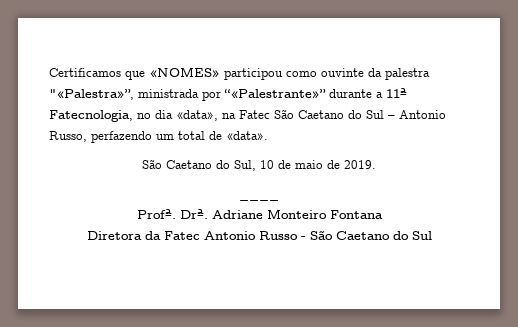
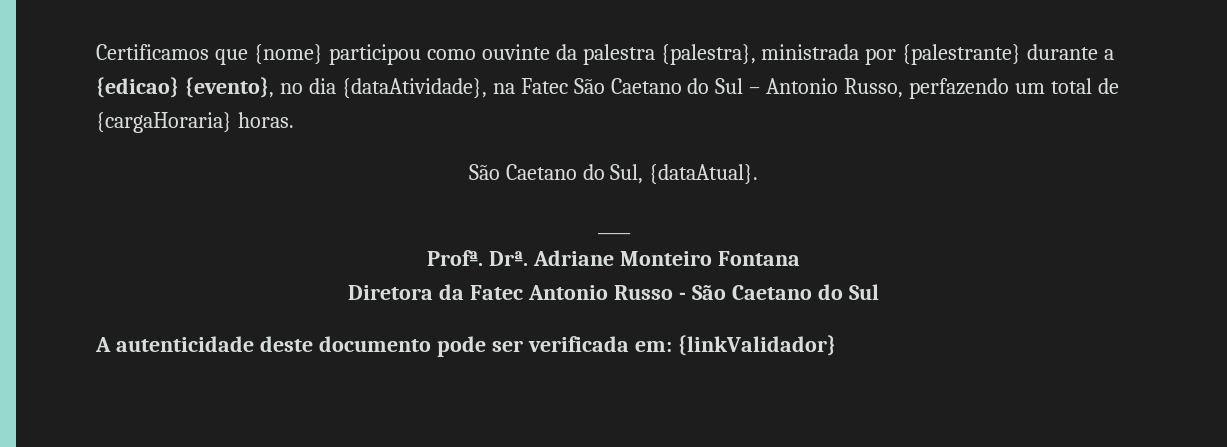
- Certificamos que «NOMES» participou como ouvinte da palestra "«Palestra»”, ministrada por “«Palestrante»” durante a 11ª Fatecnologia, no dia «data», na Fatec São Caetano do Sul – Antonio Russo, perfazendo um total de «data».
+ Certificamos que {nome} participou como ouvinte da palestra {palestra}, ministrada por {palestrante} durante a {edicao} {evento}, no dia {dataAtividade}, na Fatec São Caetano do Sul – Antonio Russo, perfazendo um total de {cargaHoraria} horas.
- São Caetano do Sul, 10 de maio de 2019.
+ São Caetano do Sul, {dataAtual}.
+ A autenticidade deste documento pode ser verificada em: {linkValidador}

